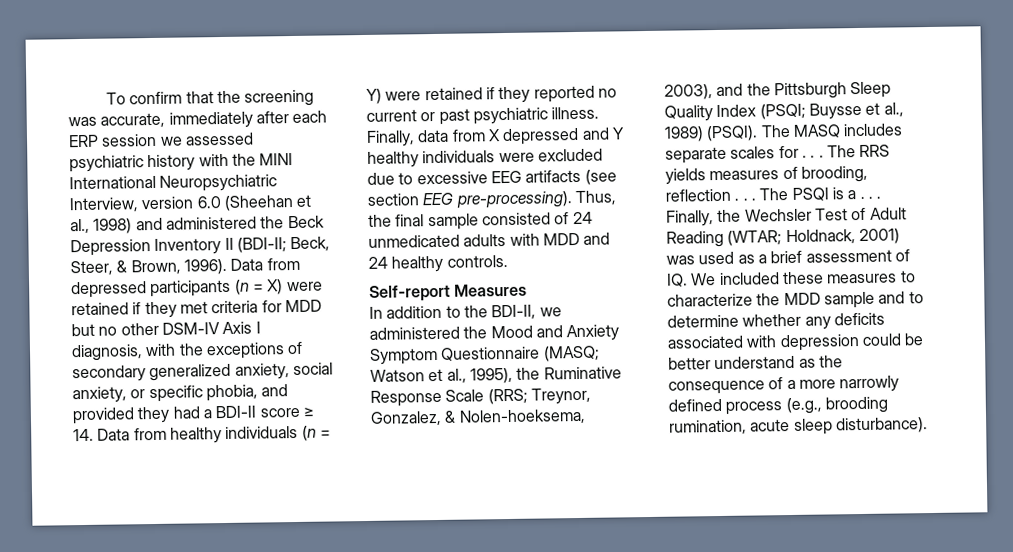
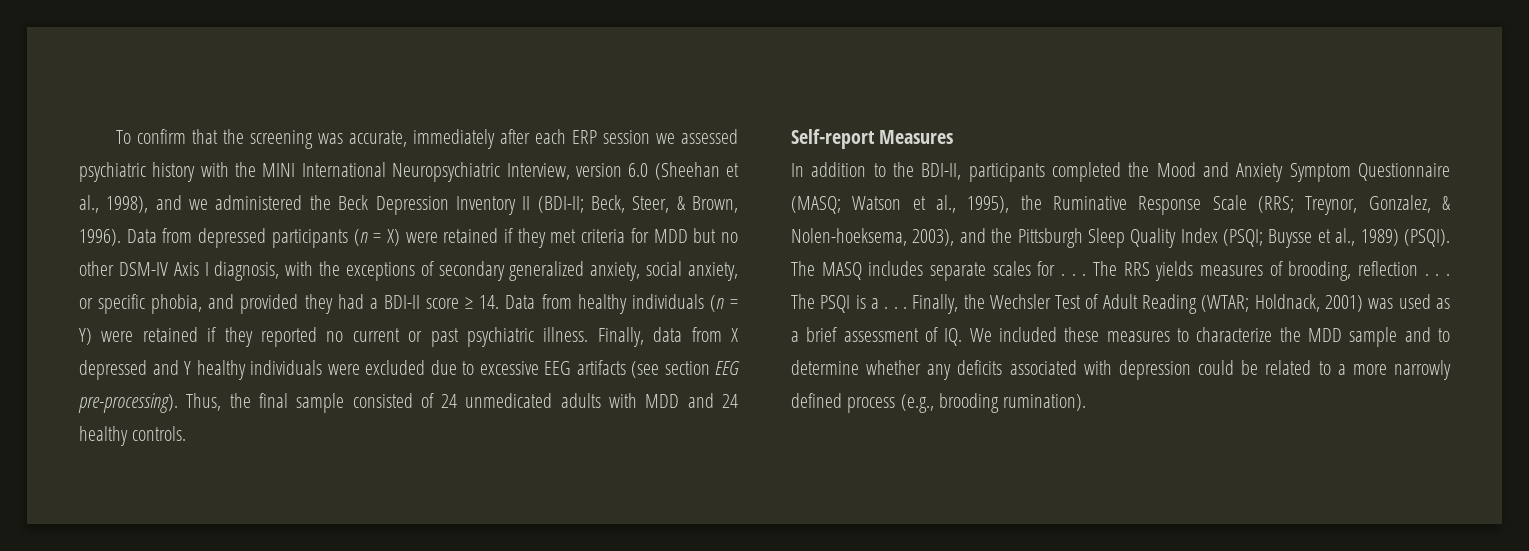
- To confirm that the screening was accurate, immediately after each ERP session we assessed psychiatric history with the MINI International Neuropsychiatric Interview, version 6.0 (Sheehan et al., 1998) and administered the Beck Depression Inventory II (BDI-II; Beck, Steer, & Brown, 1996).
+ To confirm that the screening was accurate, immediately after each ERP session we assessed psychiatric history with the MINI International Neuropsychiatric Interview, version 6.0 (Sheehan et al., 1998), and we administered the Beck Depression Inventory II (BDI-II; Beck, Steer, & Brown, 1996).
- In addition to the BDI-II, we administered the Mood and Anxiety Symptom Questionnaire (MASQ; Watson et al., 1995), the Ruminative Response Scale (RRS; Treynor, Gonzalez, & Nolen-hoeksema, 2003), and the Pittsburgh Sleep Quality Index (PSQI; Buysse et al., 1989) (PSQI).
+ In addition to the BDI-II, participants completed the Mood and Anxiety Symptom Questionnaire (MASQ; Watson et al., 1995), the Ruminative Response Scale (RRS; Treynor, Gonzalez, & Nolen-hoeksema, 2003), and the Pittsburgh Sleep Quality Index (PSQI; Buysse et al., 1989) (PSQI).
- Finally, the Wechsler Test of Adult Reading (WTAR; Holdnack, 2001) was used as a brief assessment of IQ. We included these measures to characterize the MDD sample and to determine whether any deficits associated with depression could be better understand as the consequence of a more narrowly defined process (e.g., brooding rumination, acute sleep disturbance).
+ Finally, the Wechsler Test of Adult Reading (WTAR; Holdnack, 2001) was used as a brief assessment of IQ. We included these measures to characterize the MDD sample and to determine whether any deficits associated with depression could be related to a more narrowly defined process (e.g., brooding rumination).

